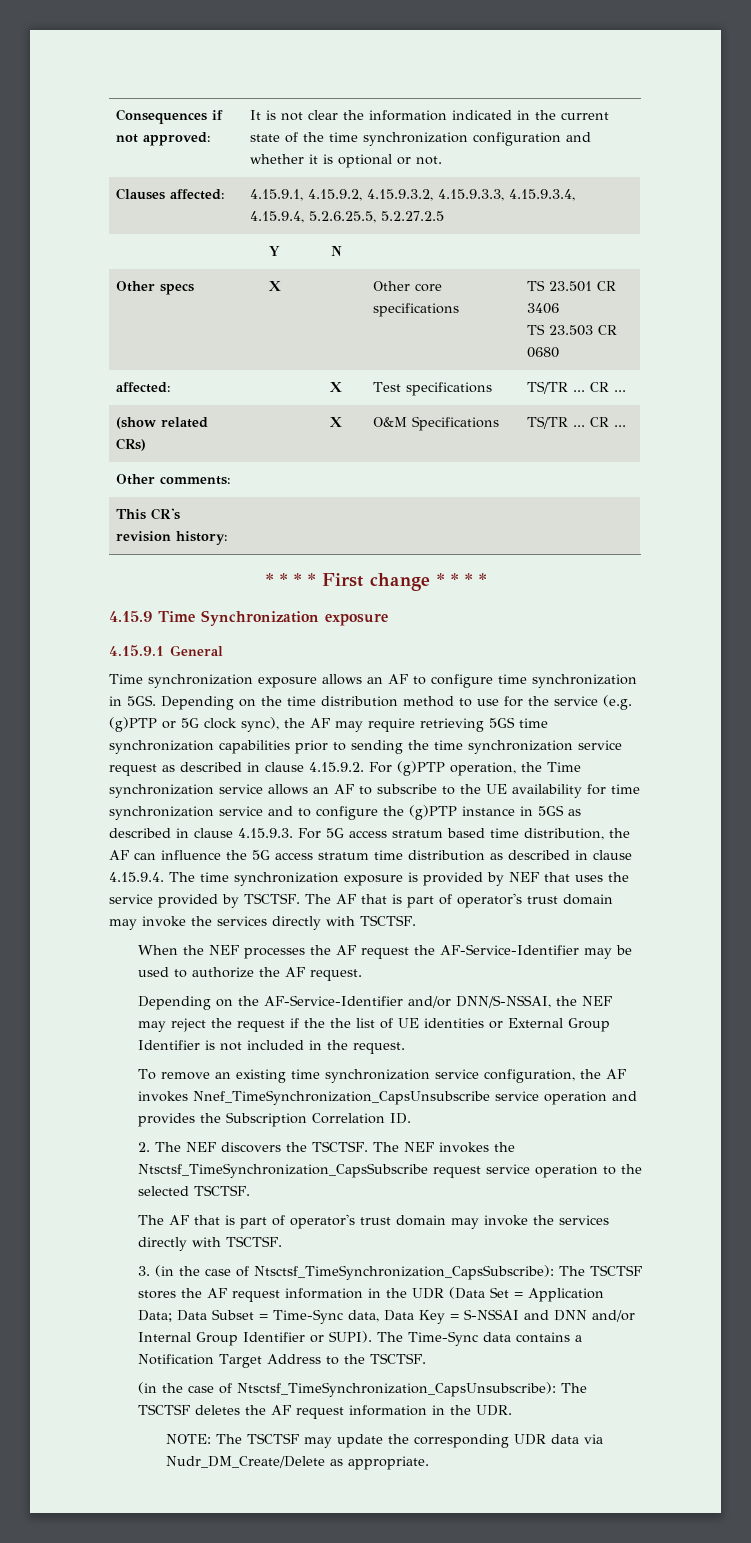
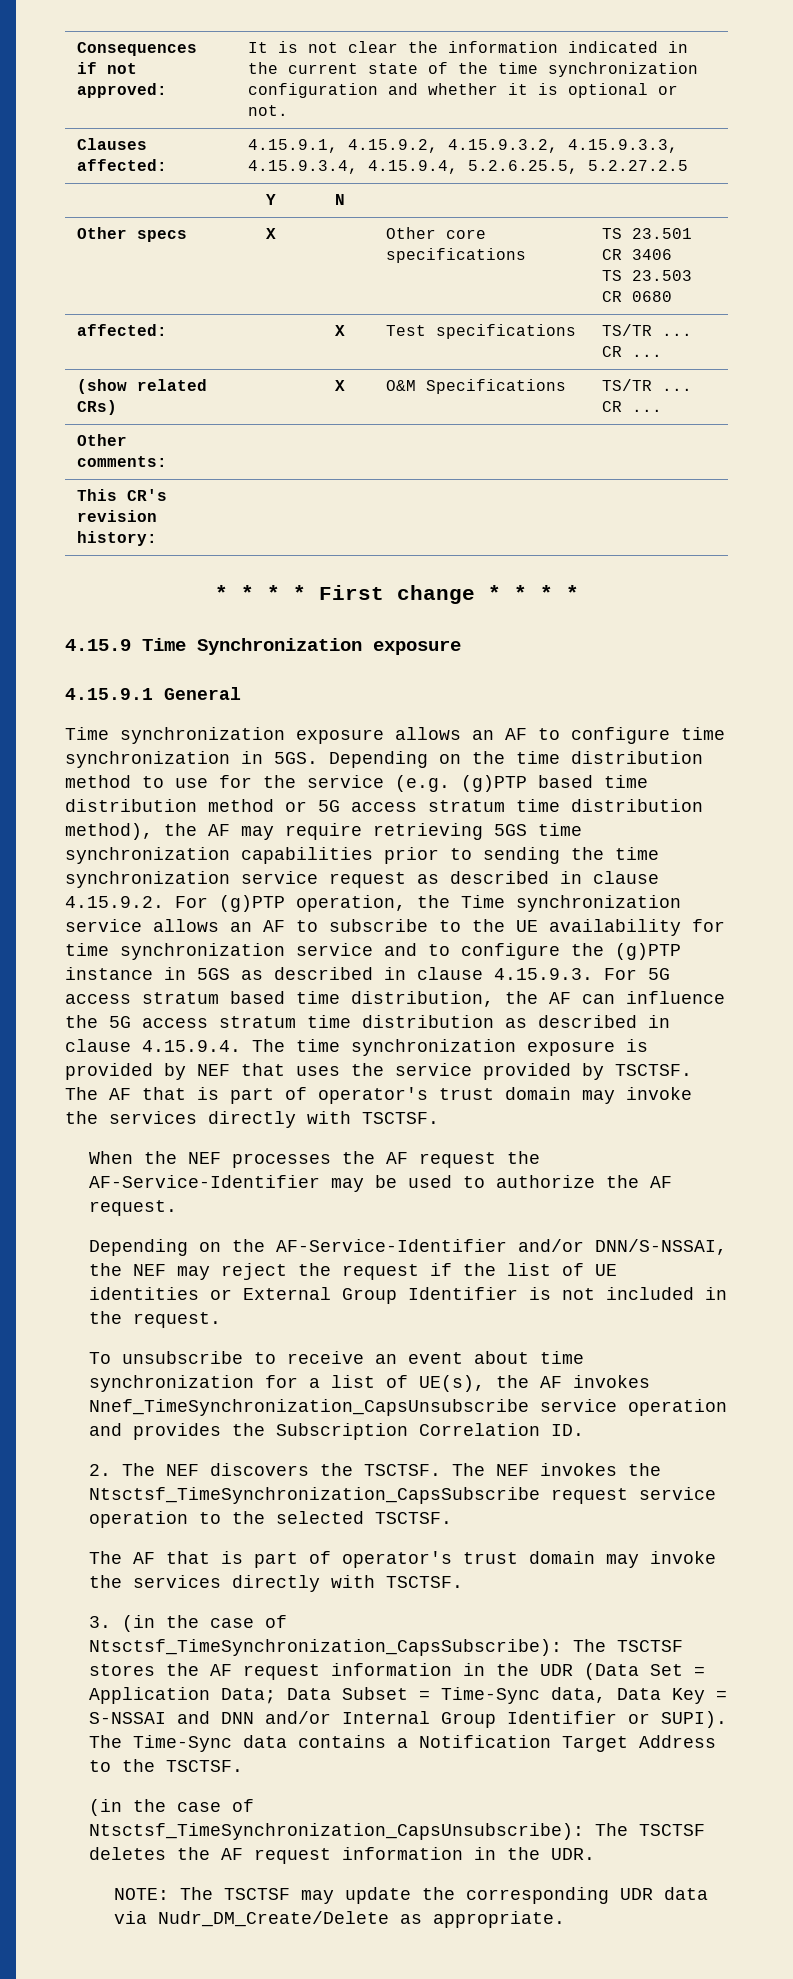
- Depending on the time distribution method to use for the service (e.g. (g)PTP or 5G clock sync), the AF may require retrieving 5GS time synchronization capabilities prior to sending the time synchronization service request as described in clause 4.15.9.2. For (g)PTP operation, the Time synchronization service allows an AF to subscribe to the UE availability for time synchronization service and to configure the (g)PTP instance in 5GS as described in clause 4.15.9.3. For 5G access stratum based time distribution, the AF can influence the 5G access stratum time distribution as described in clause 4.15.9.4. The time synchronization exposure is provided by NEF that uses the service provided by TSCTSF.
+ Depending on the time distribution method to use for the service (e.g. (g)PTP based time distribution method or 5G access stratum time distribution method), the AF may require retrieving 5GS time synchronization capabilities prior to sending the time synchronization service request as described in clause 4.15.9.2. For (g)PTP operation, the Time synchronization service allows an AF to subscribe to the UE availability for time synchronization service and to configure the (g)PTP instance in 5GS as described in clause 4.15.9.3. For 5G access stratum based time distribution, the AF can influence the 5G access stratum time distribution as described in clause 4.15.9.4. The time synchronization exposure is provided by NEF that uses the service provided by TSCTSF.
- Depending on the AF-Service-Identifier and/or DNN/S-NSSAI, the NEF may reject the request if the the list of UE identities or External Group Identifier is not included in the request.
+ Depending on the AF-Service-Identifier and/or DNN/S-NSSAI, the NEF may reject the request if the list of UE identities or External Group Identifier is not included in the request.
- To remove an existing time synchronization service configuration, the AF invokes Nnef_TimeSynchronization_CapsUnsubscribe service operation and provides the Subscription Correlation ID.
+ To unsubscribe to receive an event about time synchronization for a list of UE(s), the AF invokes Nnef_TimeSynchronization_CapsUnsubscribe service operation and provides the Subscription Correlation ID.

